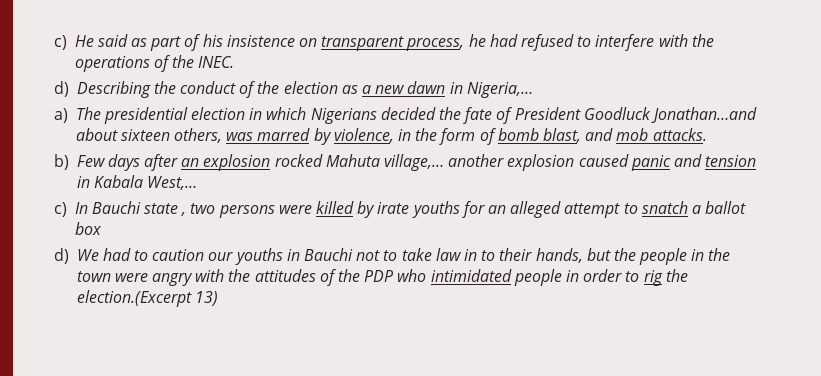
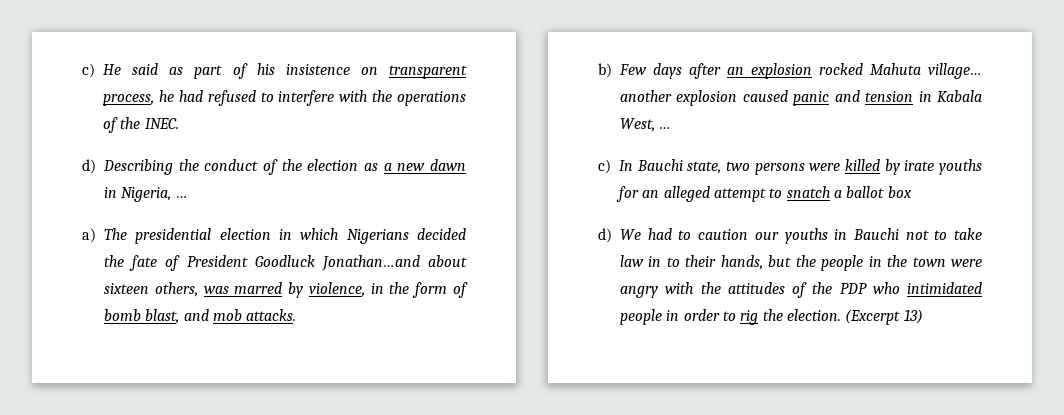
- d) Describing the conduct of the election as a new dawn in Nigeria,…
+ d) Describing the conduct of the election as a new dawn in Nigeria, …
- b) Few days after an explosion rocked Mahuta village,… another explosion caused panic and tension in Kabala West,…
+ b) Few days after an explosion rocked Mahuta village… another explosion caused panic and tension in Kabala West, …
- c) In Bauchi state , two persons were killed by irate youths for an alleged attempt to snatch a ballot box
+ c) In Bauchi state, two persons were killed by irate youths for an alleged attempt to snatch a ballot box
- d) We had to caution our youths in Bauchi not to take law in to their hands, but the people in the town were angry with the attitudes of the PDP who intimidated people in order to rig the election.(Excerpt 13)
+ d) We had to caution our youths in Bauchi not to take law in to their hands, but the people in the town were angry with the attitudes of the PDP who intimidated people in order to rig the election. (Excerpt 13)

